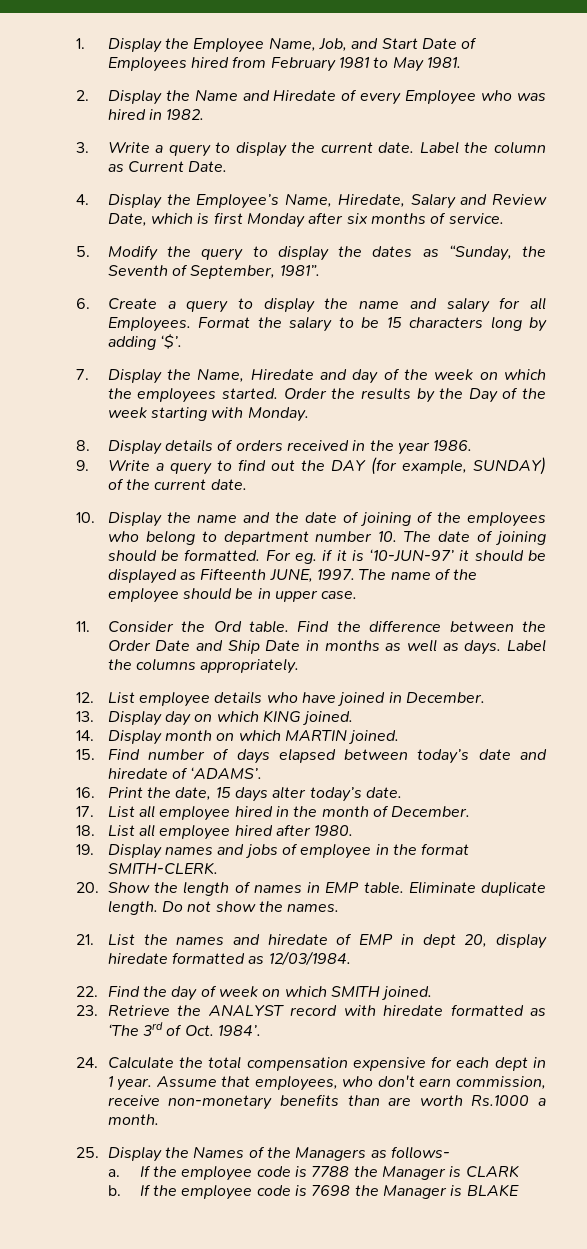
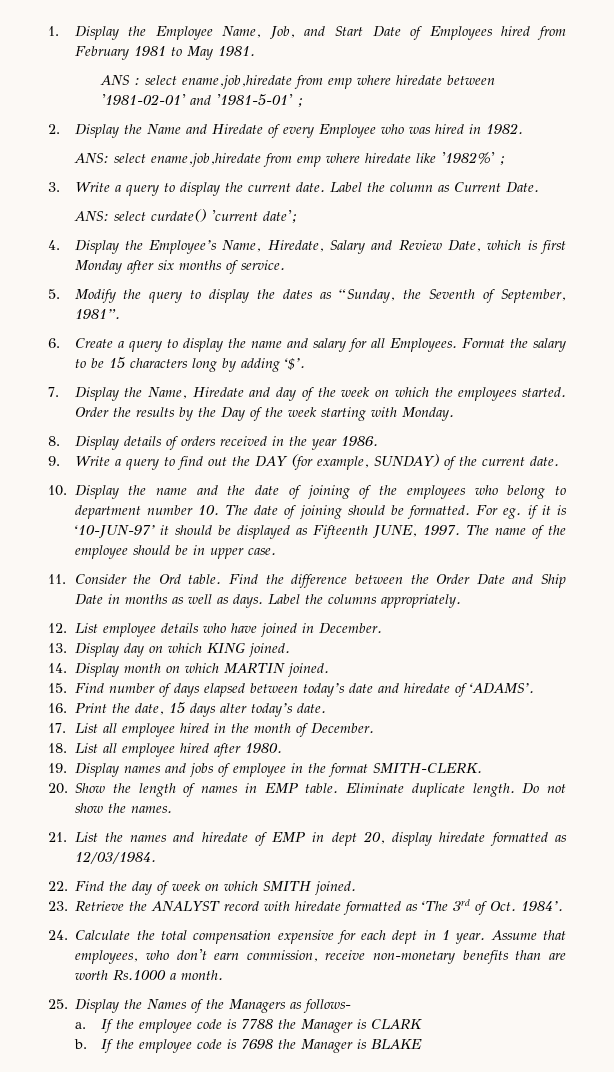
+ ANS : select ename,job,hiredate from emp where hiredate between '1981-02-01' and '1981-5-01' ;
+ ANS: select ename,job,hiredate from emp where hiredate like '1982%' ;
+ ANS: select curdate() 'current date';

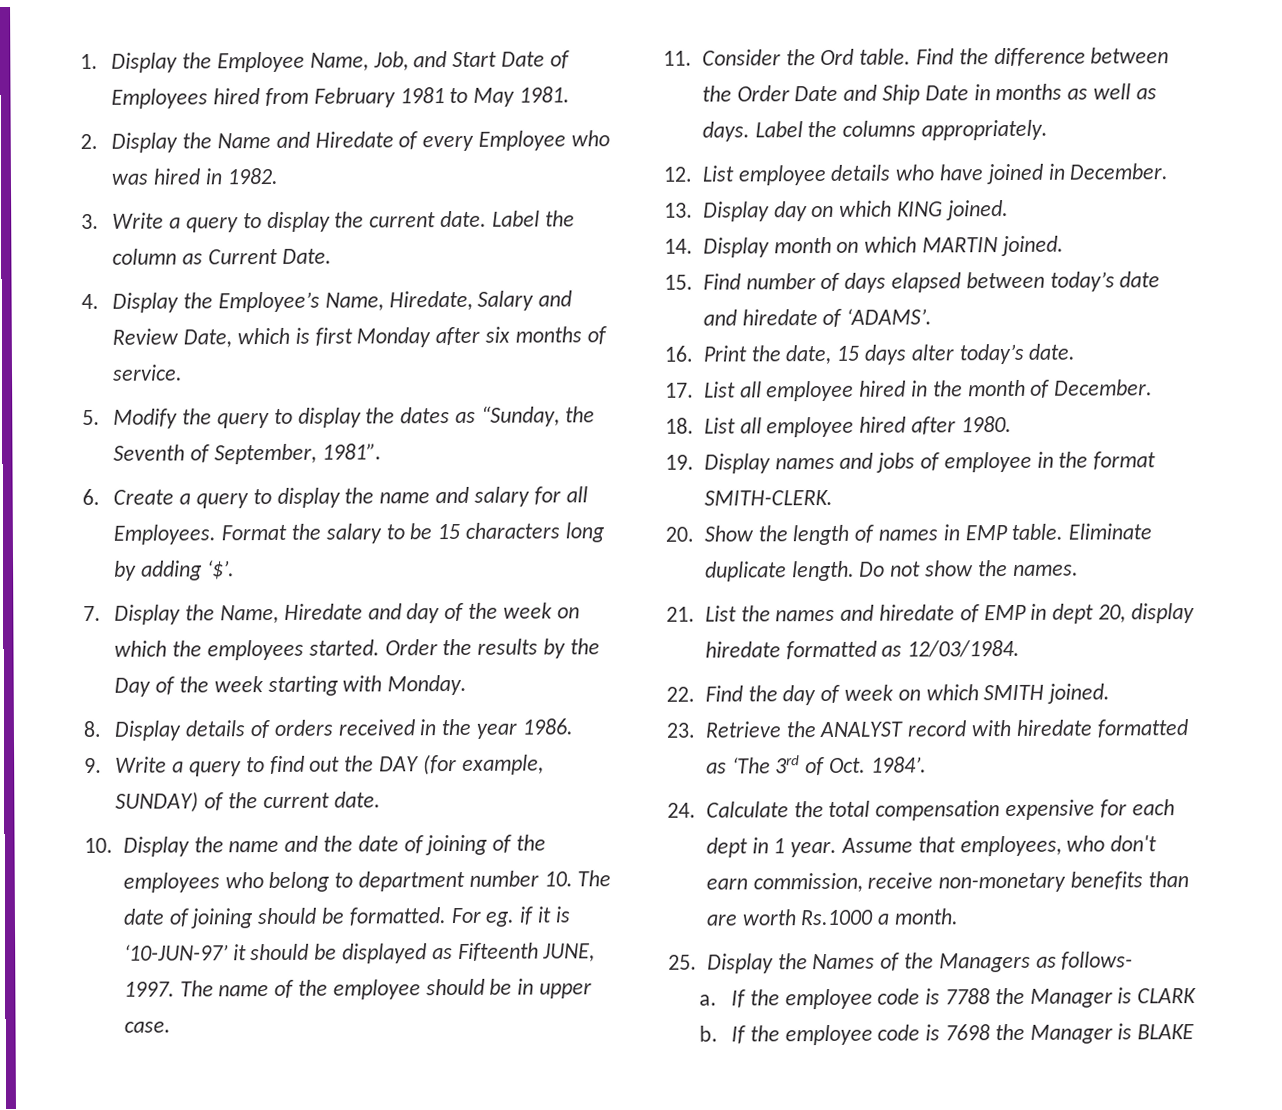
- ANS : select ename,job,hiredate from emp where hiredate between '1981-02-01' and '1981-5-01' ;
- ANS: select ename,job,hiredate from emp where hiredate like '1982%' ;
- ANS: select curdate() 'current date';

